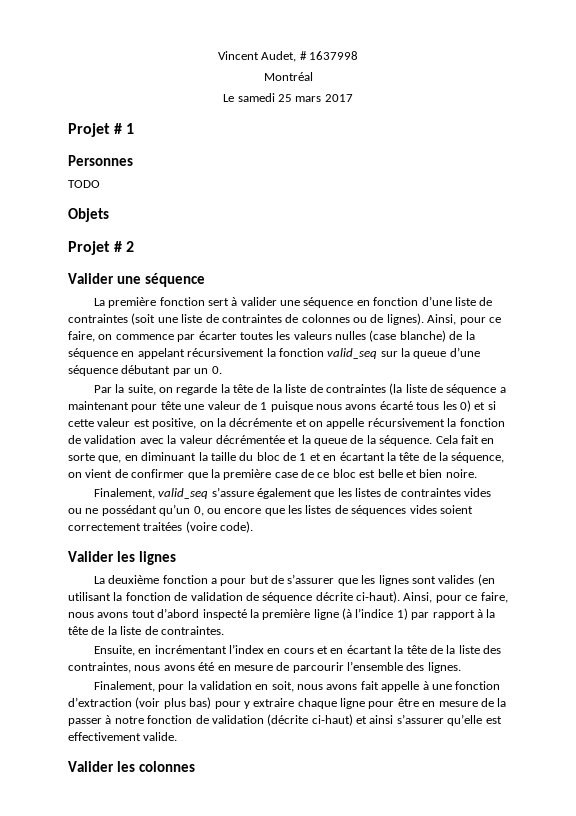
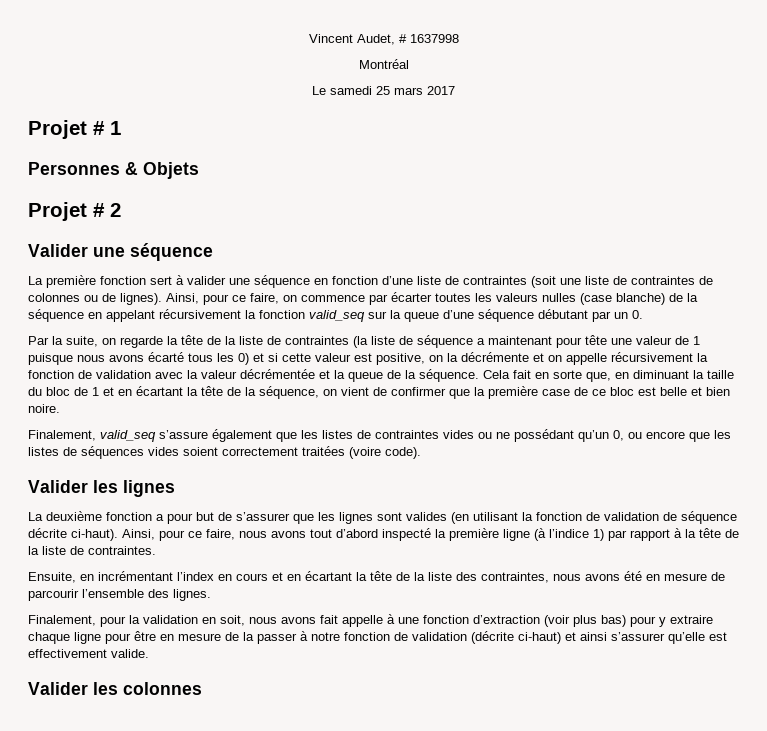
- Personnes
- TODO
- Objets
+ Personnes & Objets

